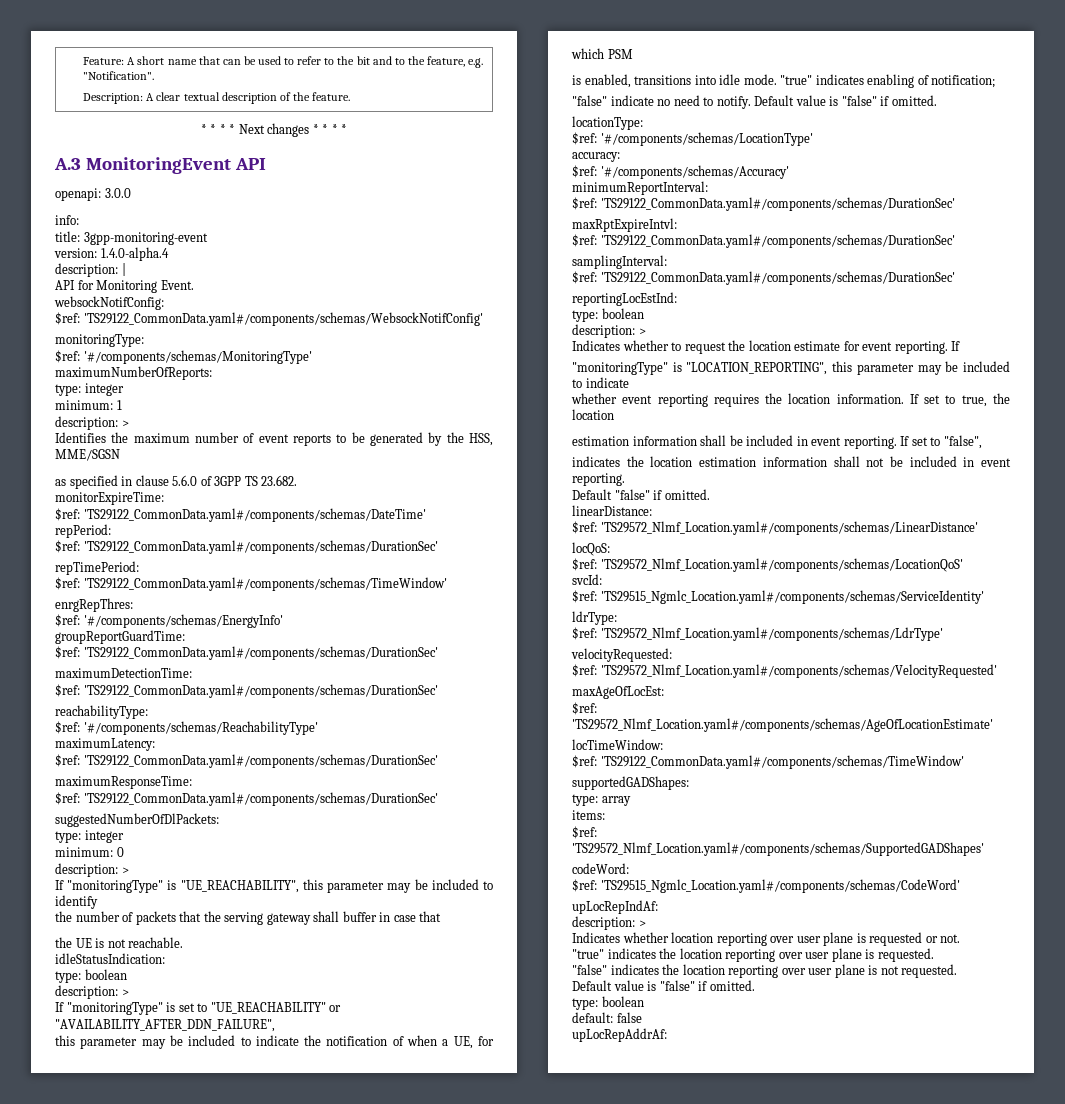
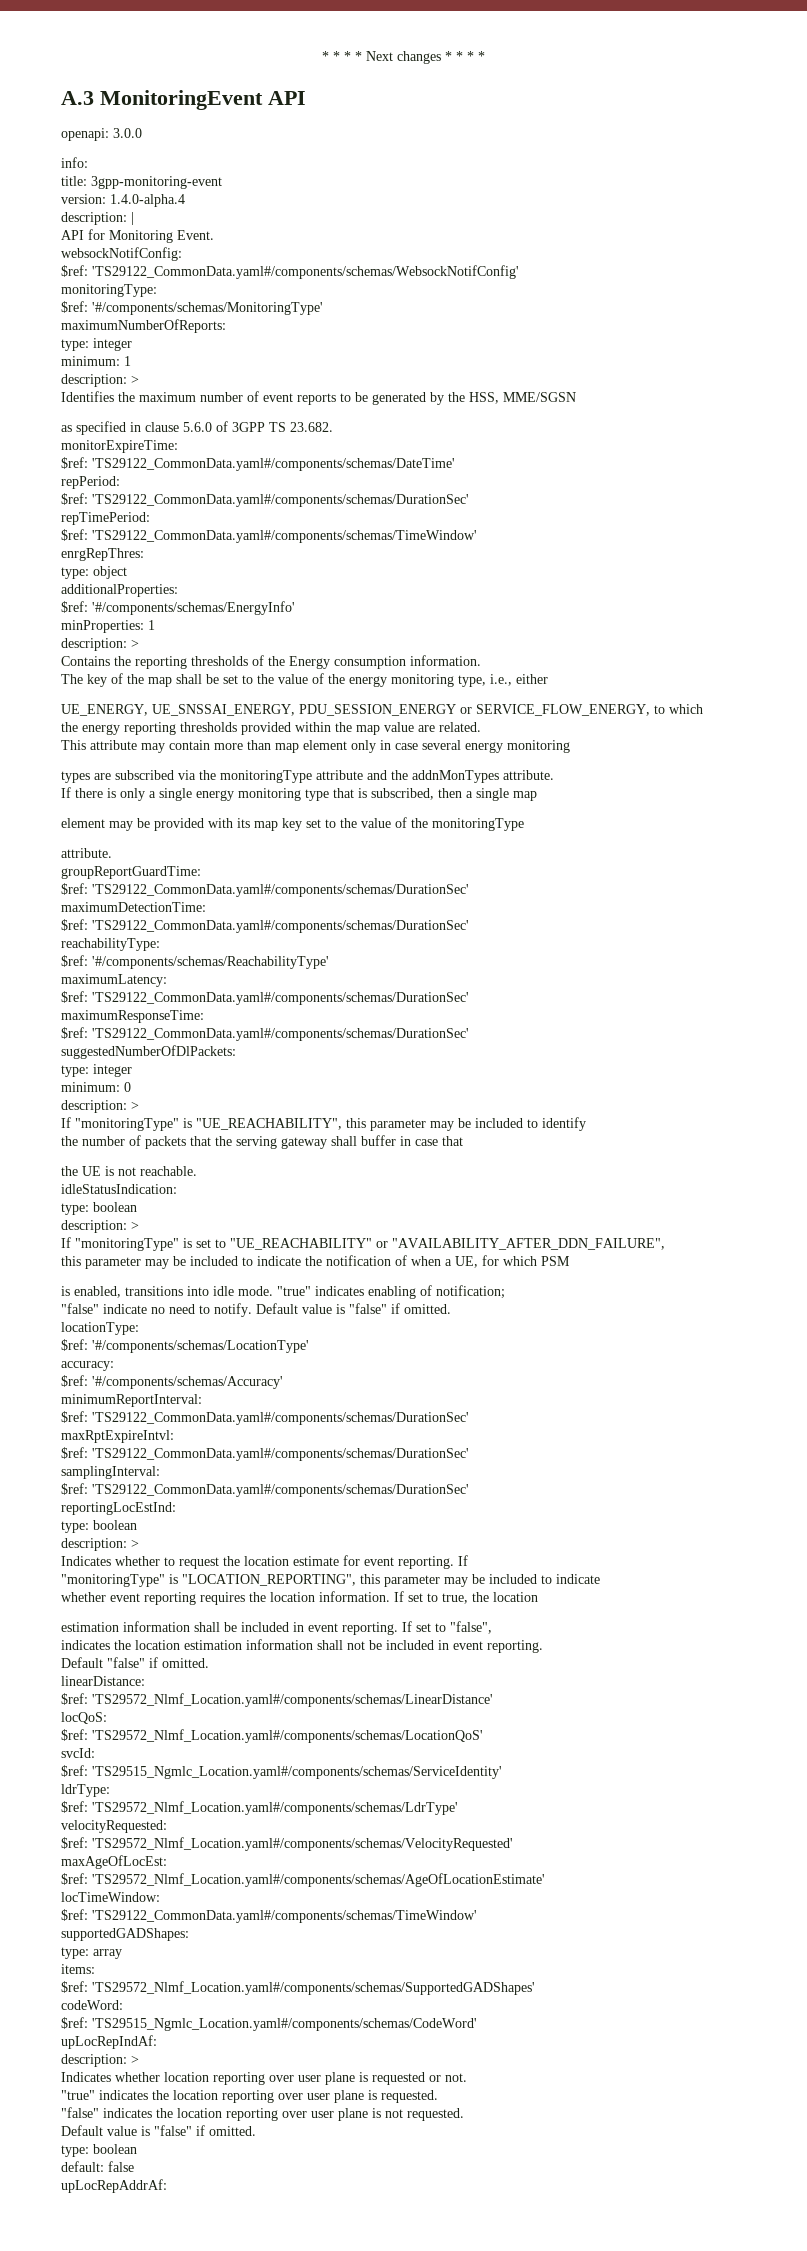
- Feature: A short name that can be used to refer to the bit and to the feature, e.g. "Notification".
- Description: A clear textual description of the feature.
+ type: object
+ additionalProperties:
+ minProperties: 1
+ description: >
+ Contains the reporting thresholds of the Energy consumption information.
+ The key of the map shall be set to the value of the energy monitoring type, i.e., either
+ UE_ENERGY, UE_SNSSAI_ENERGY, PDU_SESSION_ENERGY or SERVICE_FLOW_ENERGY, to which
+ the energy reporting thresholds provided within the map value are related.
+ This attribute may contain more than map element only in case several energy monitoring
+ types are subscribed via the monitoringType attribute and the addnMonTypes attribute.
+ If there is only a single energy monitoring type that is subscribed, then a single map
+ element may be provided with its map key set to the value of the monitoringType
+ attribute.

